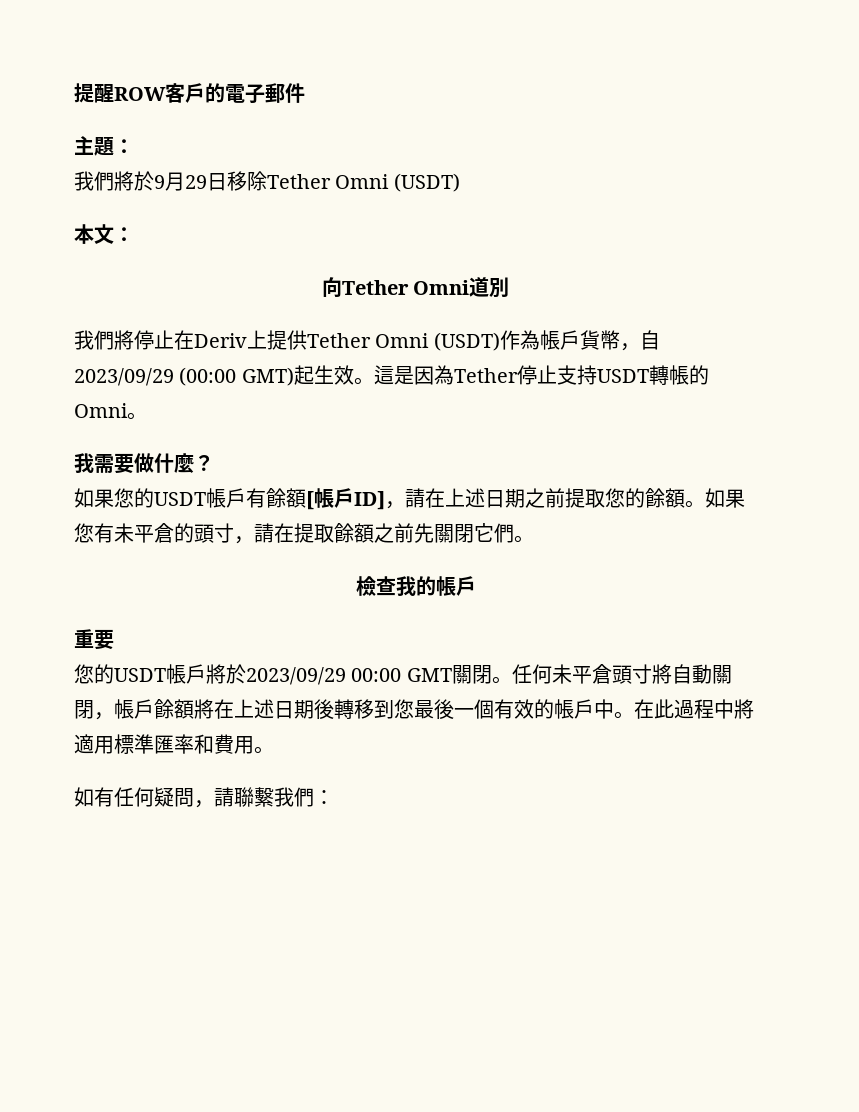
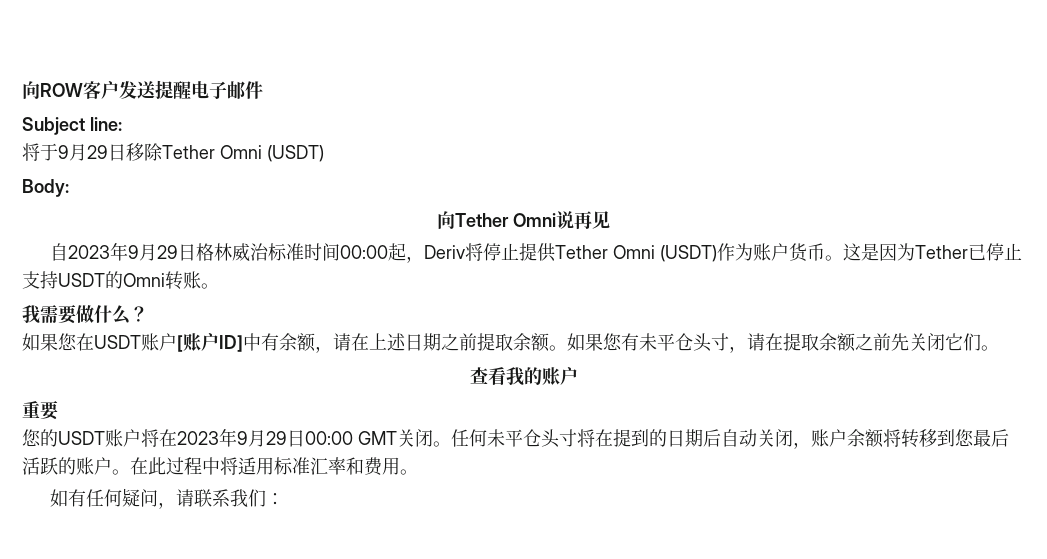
- 提醒ROW客戶的電子郵件
- 主題：
- 我們將於9月29日移除Tether Omni (USDT)
+ 向ROW客户发送提醒电子邮件
+ Subject line:
+ 将于9月29日移除Tether Omni (USDT)
- 本文：
+ Body:
- 向Tether Omni道別
- 我們將停止在Deriv上提供Tether Omni (USDT)作為帳戶貨幣，自2023/09/29 (00:00 GMT)起生效。這是因為Tether停止支持USDT轉帳的Omni。
+ 向Tether Omni说再见
+ 自2023年9月29日格林威治标准时间00:00起，Deriv将停止提供Tether Omni (USDT)作为账户货币。这是因为Tether已停止支持USDT的Omni转账。
- 我需要做什麼？
+ 我需要做什么？
- 如果您的USDT帳戶有餘額[帳戶ID]，請在上述日期之前提取您的餘額。
+ 如果您在USDT账户[账户ID]中有余额，请在上述日期之前提取余额。
- 如果您有未平倉的頭寸，請在提取餘額之前先關閉它們。
- 檢查我的帳戶
+ 如果您有未平仓头寸，请在提取余额之前先关闭它们。
+ 查看我的账户
  重要
- 您的USDT帳戶將於2023/09/29 00:00 GMT關閉。
+ 您的USDT账户将在2023年9月29日00:00 GMT关闭。
- 任何未平倉頭寸將自動關閉，帳戶餘額將在上述日期後轉移到您最後一個有效的帳戶中。在此過程中將適用標準匯率和費用。
+ 任何未平仓头寸将在提到的日期后自动关闭，账户余额将转移到您最后活跃的账户。在此过程中将适用标准汇率和费用。
- 如有任何疑問，請聯繫我們：
+ 如有任何疑问，请联系我们：

